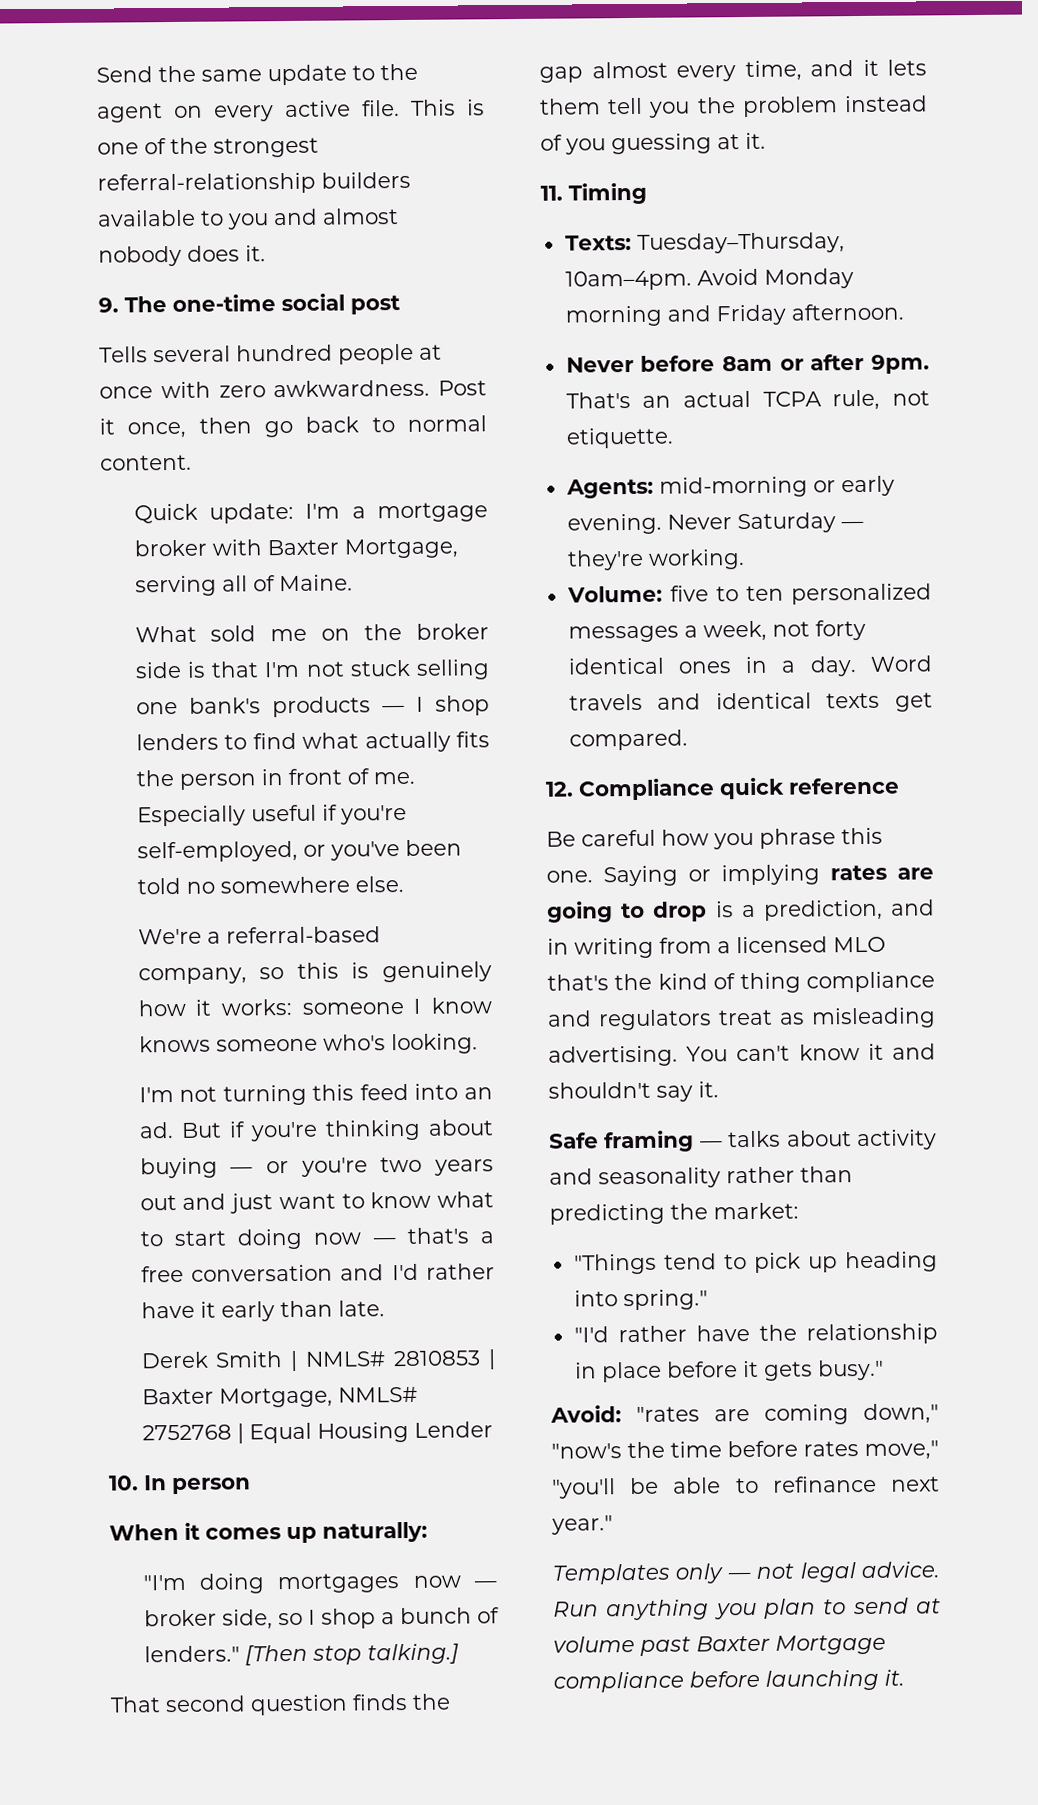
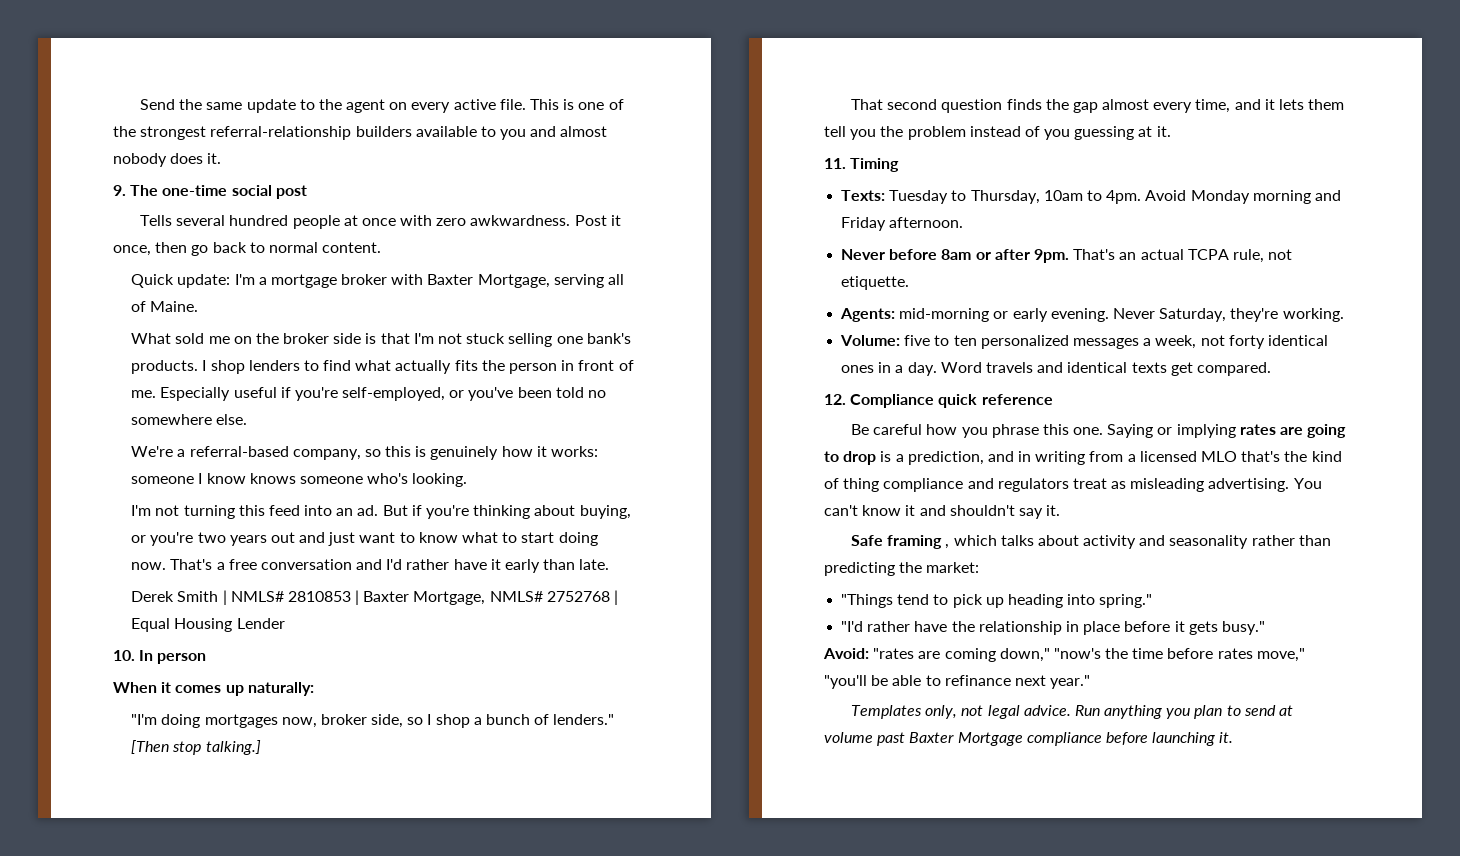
- What sold me on the broker side is that I'm not stuck selling one bank's products — I shop lenders to find what actually fits the person in front of me.
+ What sold me on the broker side is that I'm not stuck selling one bank's products. I shop lenders to find what actually fits the person in front of me.
- But if you're thinking about buying — or you're two years out and just want to know what to start doing now — that's a free conversation and I'd rather have it early than late.
+ But if you're thinking about buying, or you're two years out and just want to know what to start doing now. That's a free conversation and I'd rather have it early than late.
- "I'm doing mortgages now — broker side, so I shop a bunch of lenders."
+ "I'm doing mortgages now, broker side, so I shop a bunch of lenders."
- Texts: Tuesday–Thursday, 10am–4pm.
+ Texts: Tuesday to Thursday, 10am to 4pm.
- Never Saturday — they're working.
+ Never Saturday, they're working.
- Safe framing — talks about activity and seasonality rather than predicting the market:
+ Safe framing , which talks about activity and seasonality rather than predicting the market:
- Templates only — not legal advice.
+ Templates only, not legal advice.

